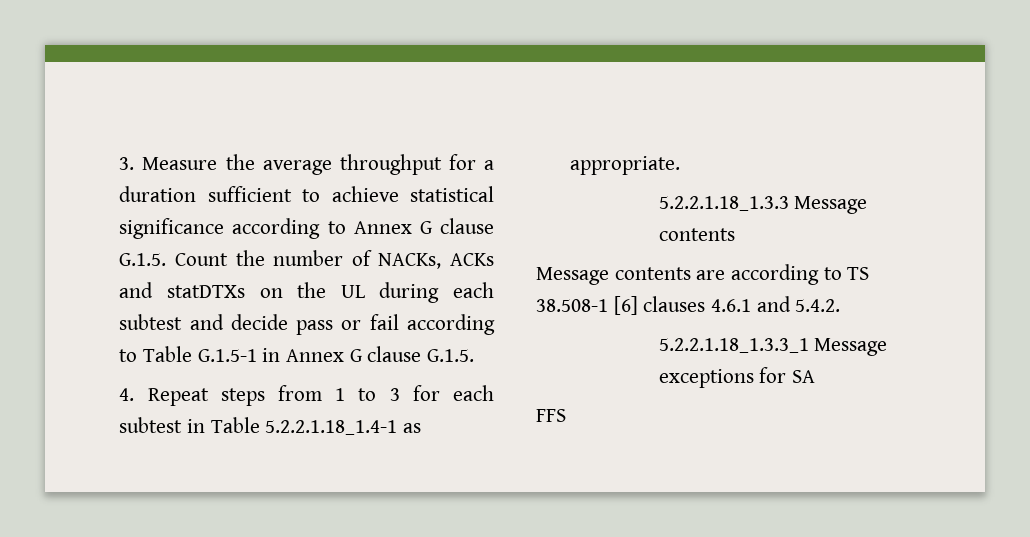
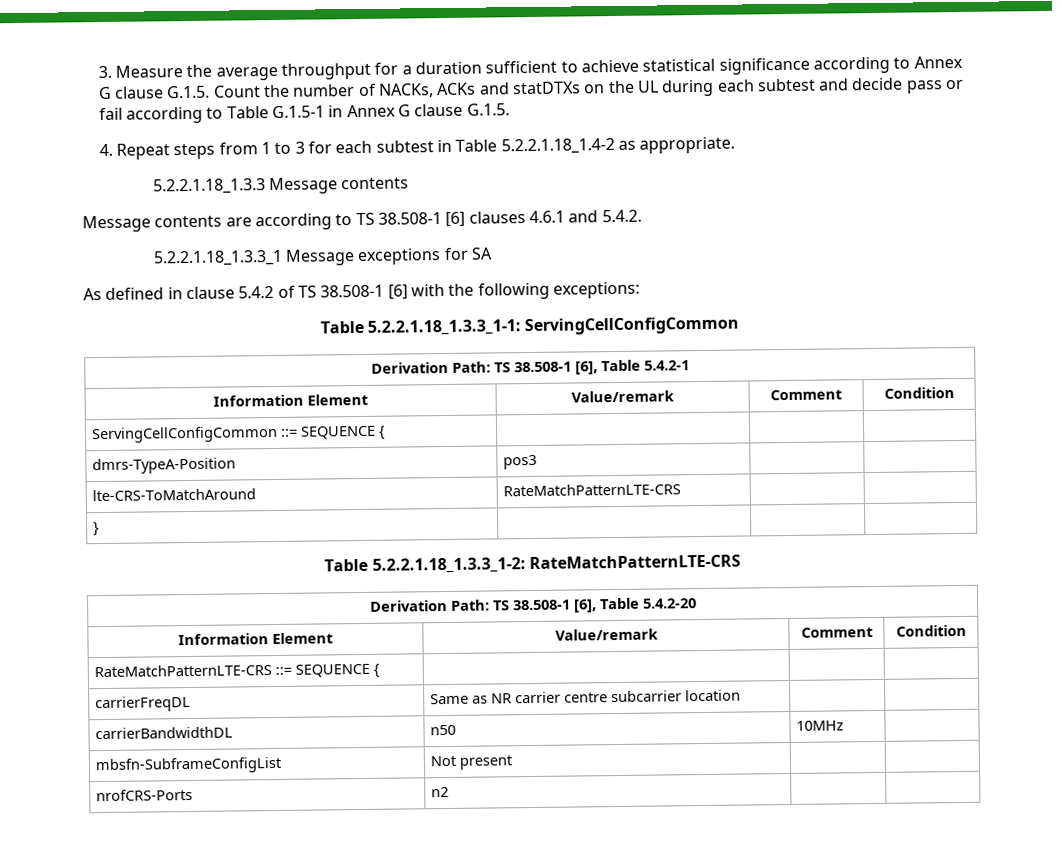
- 4. Repeat steps from 1 to 3 for each subtest in Table 5.2.2.1.18_1.4-1 as appropriate.
+ 4. Repeat steps from 1 to 3 for each subtest in Table 5.2.2.1.18_1.4-2 as appropriate.
- FFS
+ As defined in clause 5.4.2 of TS 38.508-1 [6] with the following exceptions:
+ Table 5.2.2.1.18_1.3.3_1-1: ServingCellConfigCommon
+ Derivation Path: TS 38.508-1 [6], Table 5.4.2-1
+ Information Element | Value/remark | Comment | Condition
+ ServingCellConfigCommon ::= SEQUENCE { | | |
+ dmrs-TypeA-Position | pos3 | |
+ lte-CRS-ToMatchAround | RateMatchPatternLTE-CRS | |
+ } | | |
+ Table 5.2.2.1.18_1.3.3_1-2: RateMatchPatternLTE-CRS
+ Derivation Path: TS 38.508-1 [6], Table 5.4.2-20
+ Information Element | Value/remark | Comment | Condition
+ RateMatchPatternLTE-CRS ::= SEQUENCE { | | |
+ carrierFreqDL | Same as NR carrier centre subcarrier location | |
+ carrierBandwidthDL | n50 | 10MHz |
+ mbsfn-SubframeConfigList | Not present | |
+ nrofCRS-Ports | n2 | |

